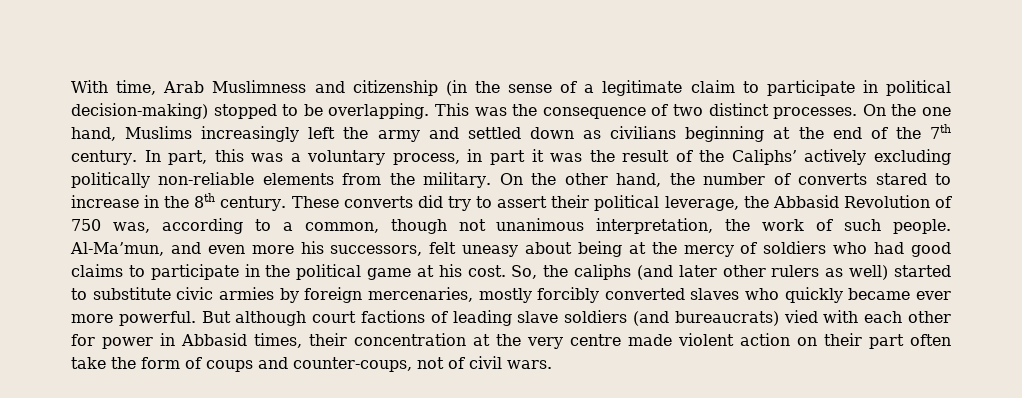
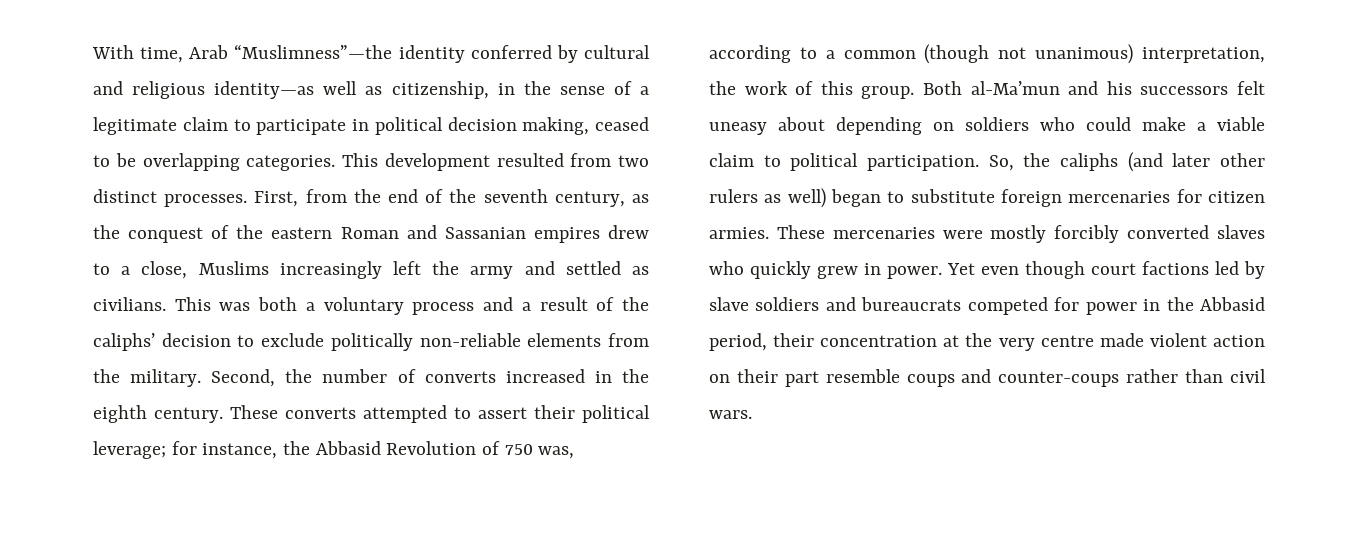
- With time, Arab Muslimness and citizenship (in the sense of a legitimate claim to participate in political decision-making) stopped to be overlapping. This was the consequence of two distinct processes. On the one hand, Muslims increasingly left the army and settled down as civilians beginning at the end of the 7th century. In part, this was a voluntary process, in part it was the result of the Caliphs’ actively excluding politically non-reliable elements from the military.
+ With time, Arab “Muslimness”—the identity conferred by cultural and religious identity—as well as citizenship, in the sense of a legitimate claim to participate in political decision making, ceased to be overlapping categories. This development resulted from two distinct processes. First, from the end of the seventh century, as the conquest of the eastern Roman and Sassanian empires drew to a close, Muslims increasingly left the army and settled as civilians. This was both a voluntary process and a result of the caliphs’ decision to exclude politically non-reliable elements from the military.
- On the other hand, the number of converts stared to increase in the 8th century.
+ Second, the number of converts increased in the eighth century.
- These converts did try to assert their political leverage, the Abbasid Revolution of 750 was, according to a common, though not unanimous interpretation, the work of such people. Al-Ma’mun, and even more his successors, felt uneasy about being at the mercy of soldiers who had good claims to participate in the political game at his cost.
+ These converts attempted to assert their political leverage; for instance, the Abbasid Revolution of 750 was, according to a common (though not unanimous) interpretation, the work of this group. Both al-Ma’mun and his successors felt uneasy about depending on soldiers who could make a viable claim to political participation.
- So, the caliphs (and later other rulers as well) started to substitute civic armies by foreign mercenaries, mostly forcibly converted slaves who quickly became ever more powerful. But although court factions of leading slave soldiers (and bureaucrats) vied with each other for power in Abbasid times, their concentration at the very centre made violent action on their part often take the form of coups and counter-coups, not of civil wars.
+ So, the caliphs (and later other rulers as well) began to substitute foreign mercenaries for citizen armies. These mercenaries were mostly forcibly converted slaves who quickly grew in power. Yet even though court factions led by slave soldiers and bureaucrats competed for power in the Abbasid period, their concentration at the very centre made violent action on their part resemble coups and counter-coups rather than civil wars.

